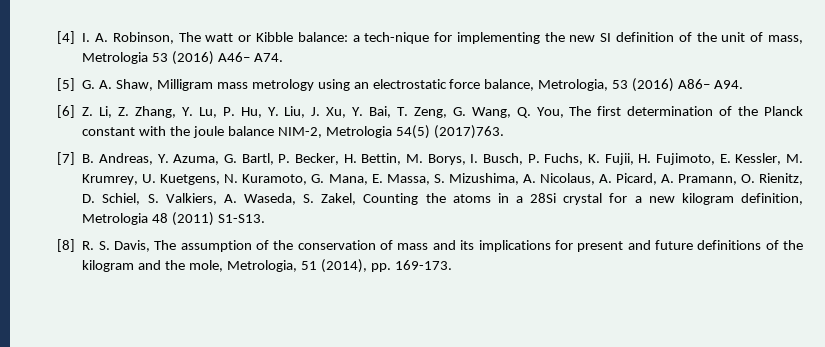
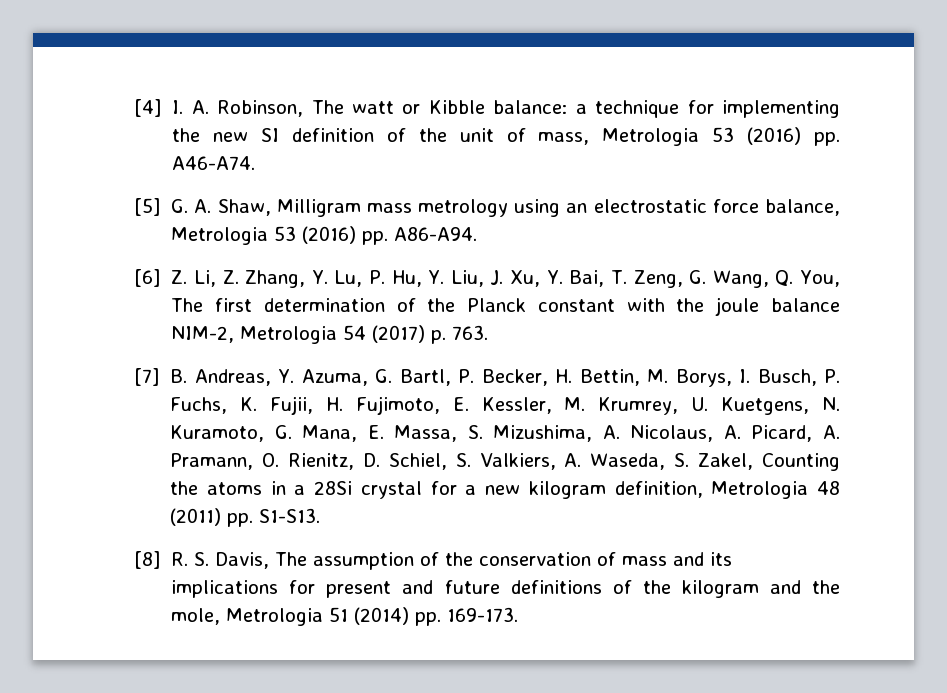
- [4] I. A. Robinson, The watt or Kibble balance: a tech-nique for implementing the new SI definition of the unit of mass, Metrologia 53 (2016) A46– A74.
+ [4] I. A. Robinson, The watt or Kibble balance: a technique for implementing the new SI definition of the unit of mass, Metrologia 53 (2016) pp. A46-A74.
- [5] G. A. Shaw, Milligram mass metrology using an electrostatic force balance, Metrologia, 53 (2016) A86– A94.
+ [5] G. A. Shaw, Milligram mass metrology using an electrostatic force balance, Metrologia 53 (2016) pp. A86-A94.
- [6] Z. Li, Z. Zhang, Y. Lu, P. Hu, Y. Liu, J. Xu, Y. Bai, T. Zeng, G. Wang, Q. You, The first determination of the Planck constant with the joule balance NIM-2, Metrologia 54(5) (2017)763.
+ [6] Z. Li, Z. Zhang, Y. Lu, P. Hu, Y. Liu, J. Xu, Y. Bai, T. Zeng, G. Wang, Q. You, The first determination of the Planck constant with the joule balance NIM-2, Metrologia 54 (2017) p. 763.
- [7] B. Andreas, Y. Azuma, G. Bartl, P. Becker, H. Bettin, M. Borys, I. Busch, P. Fuchs, K. Fujii, H. Fujimoto, E. Kessler, M. Krumrey, U. Kuetgens, N. Kuramoto, G. Mana, E. Massa, S. Mizushima, A. Nicolaus, A. Picard, A. Pramann, O. Rienitz, D. Schiel, S. Valkiers, A. Waseda, S. Zakel, Counting the atoms in a 28Si crystal for a new kilogram definition, Metrologia 48 (2011) S1-S13.
+ [7] B. Andreas, Y. Azuma, G. Bartl, P. Becker, H. Bettin, M. Borys, I. Busch, P. Fuchs, K. Fujii, H. Fujimoto, E. Kessler, M. Krumrey, U. Kuetgens, N. Kuramoto, G. Mana, E. Massa, S. Mizushima, A. Nicolaus, A. Picard, A. Pramann, O. Rienitz, D. Schiel, S. Valkiers, A. Waseda, S. Zakel, Counting the atoms in a 28Si crystal for a new kilogram definition, Metrologia 48 (2011) pp. S1-S13.
- [8] R. S. Davis, The assumption of the conservation of mass and its implications for present and future definitions of the kilogram and the mole, Metrologia, 51 (2014), pp. 169-173.
+ [8] R. S. Davis, The assumption of the conservation of mass and its implications for present and future definitions of the kilogram and the mole, Metrologia 51 (2014) pp. 169-173.

